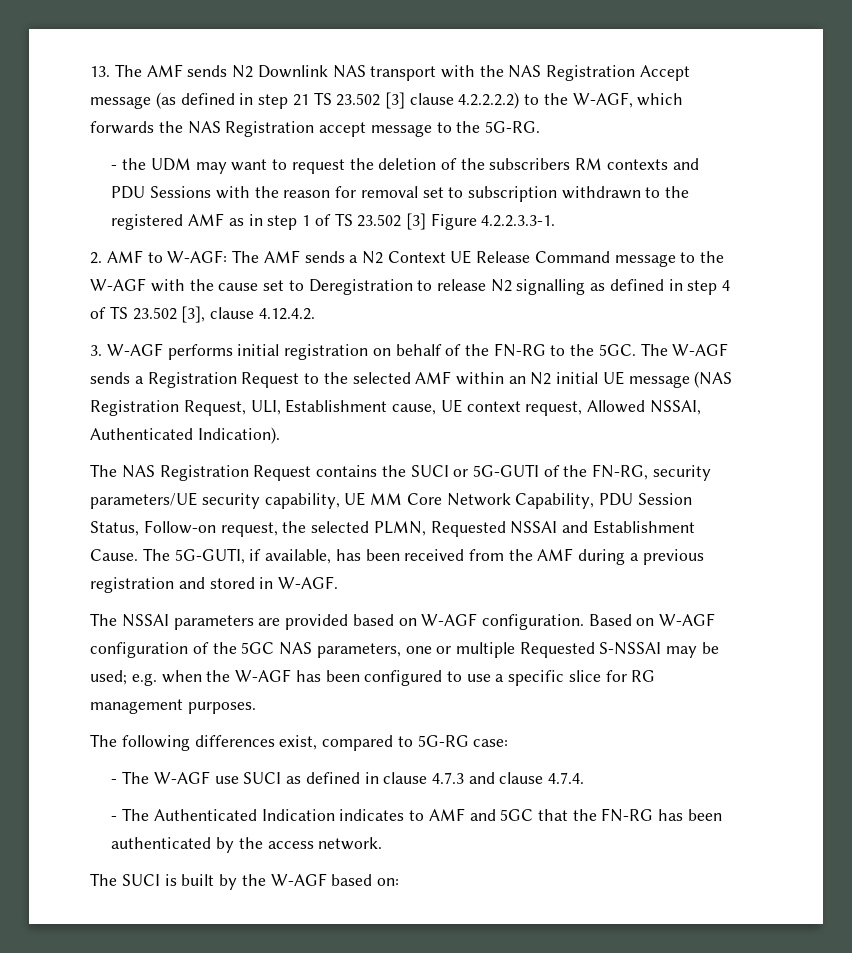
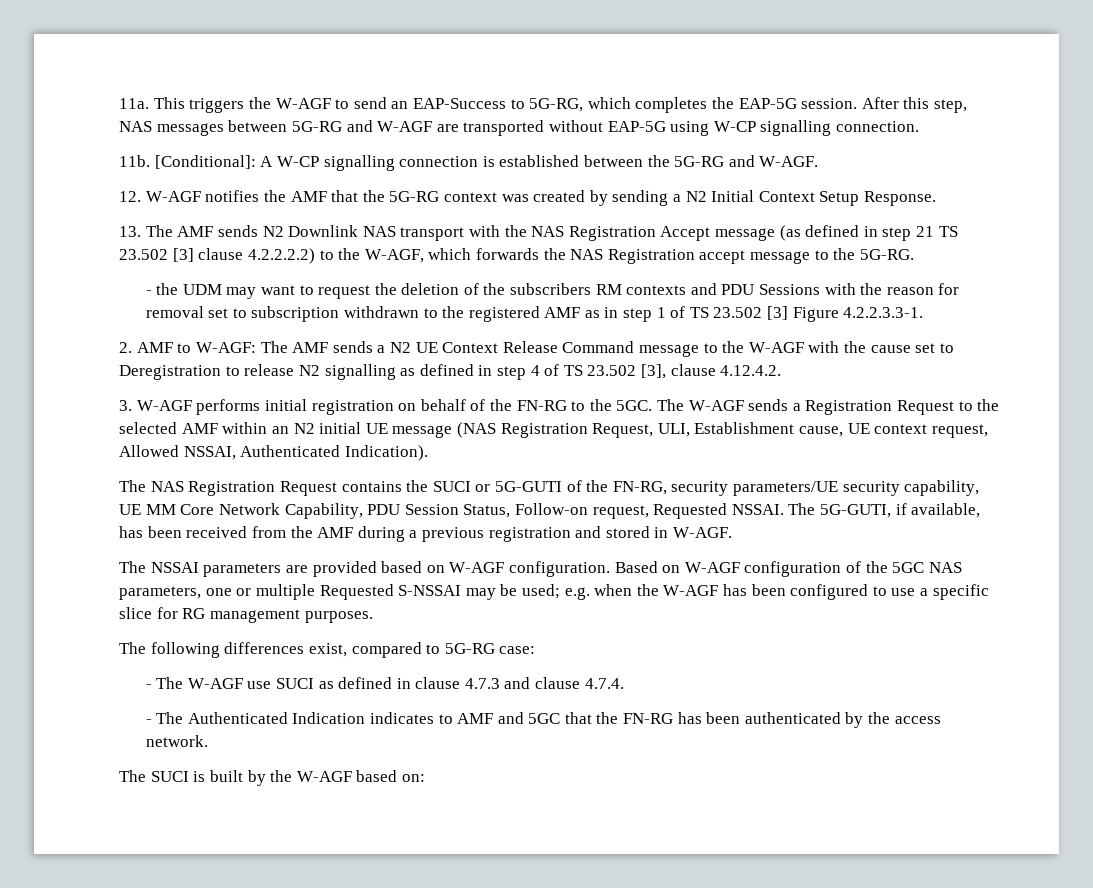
+ 11a. This triggers the W-AGF to send an EAP-Success to 5G-RG, which completes the EAP-5G session. After this step, NAS messages between 5G-RG and W-AGF are transported without EAP-5G using W-CP signalling connection.
+ 11b. [Conditional]: A W-CP signalling connection is established between the 5G-RG and W-AGF.
+ 12. W-AGF notifies the AMF that the 5G-RG context was created by sending a N2 Initial Context Setup Response.
- 2. AMF to W-AGF: The AMF sends a N2 Context UE Release Command message to the W-AGF with the cause set to Deregistration to release N2 signalling as defined in step 4 of TS 23.502 [3], clause 4.12.4.2.
+ 2. AMF to W-AGF: The AMF sends a N2 UE Context Release Command message to the W-AGF with the cause set to Deregistration to release N2 signalling as defined in step 4 of TS 23.502 [3], clause 4.12.4.2.
- The NAS Registration Request contains the SUCI or 5G-GUTI of the FN-RG, security parameters/UE security capability, UE MM Core Network Capability, PDU Session Status, Follow-on request, the selected PLMN, Requested NSSAI and Establishment Cause.
+ The NAS Registration Request contains the SUCI or 5G-GUTI of the FN-RG, security parameters/UE security capability, UE MM Core Network Capability, PDU Session Status, Follow-on request, Requested NSSAI.

